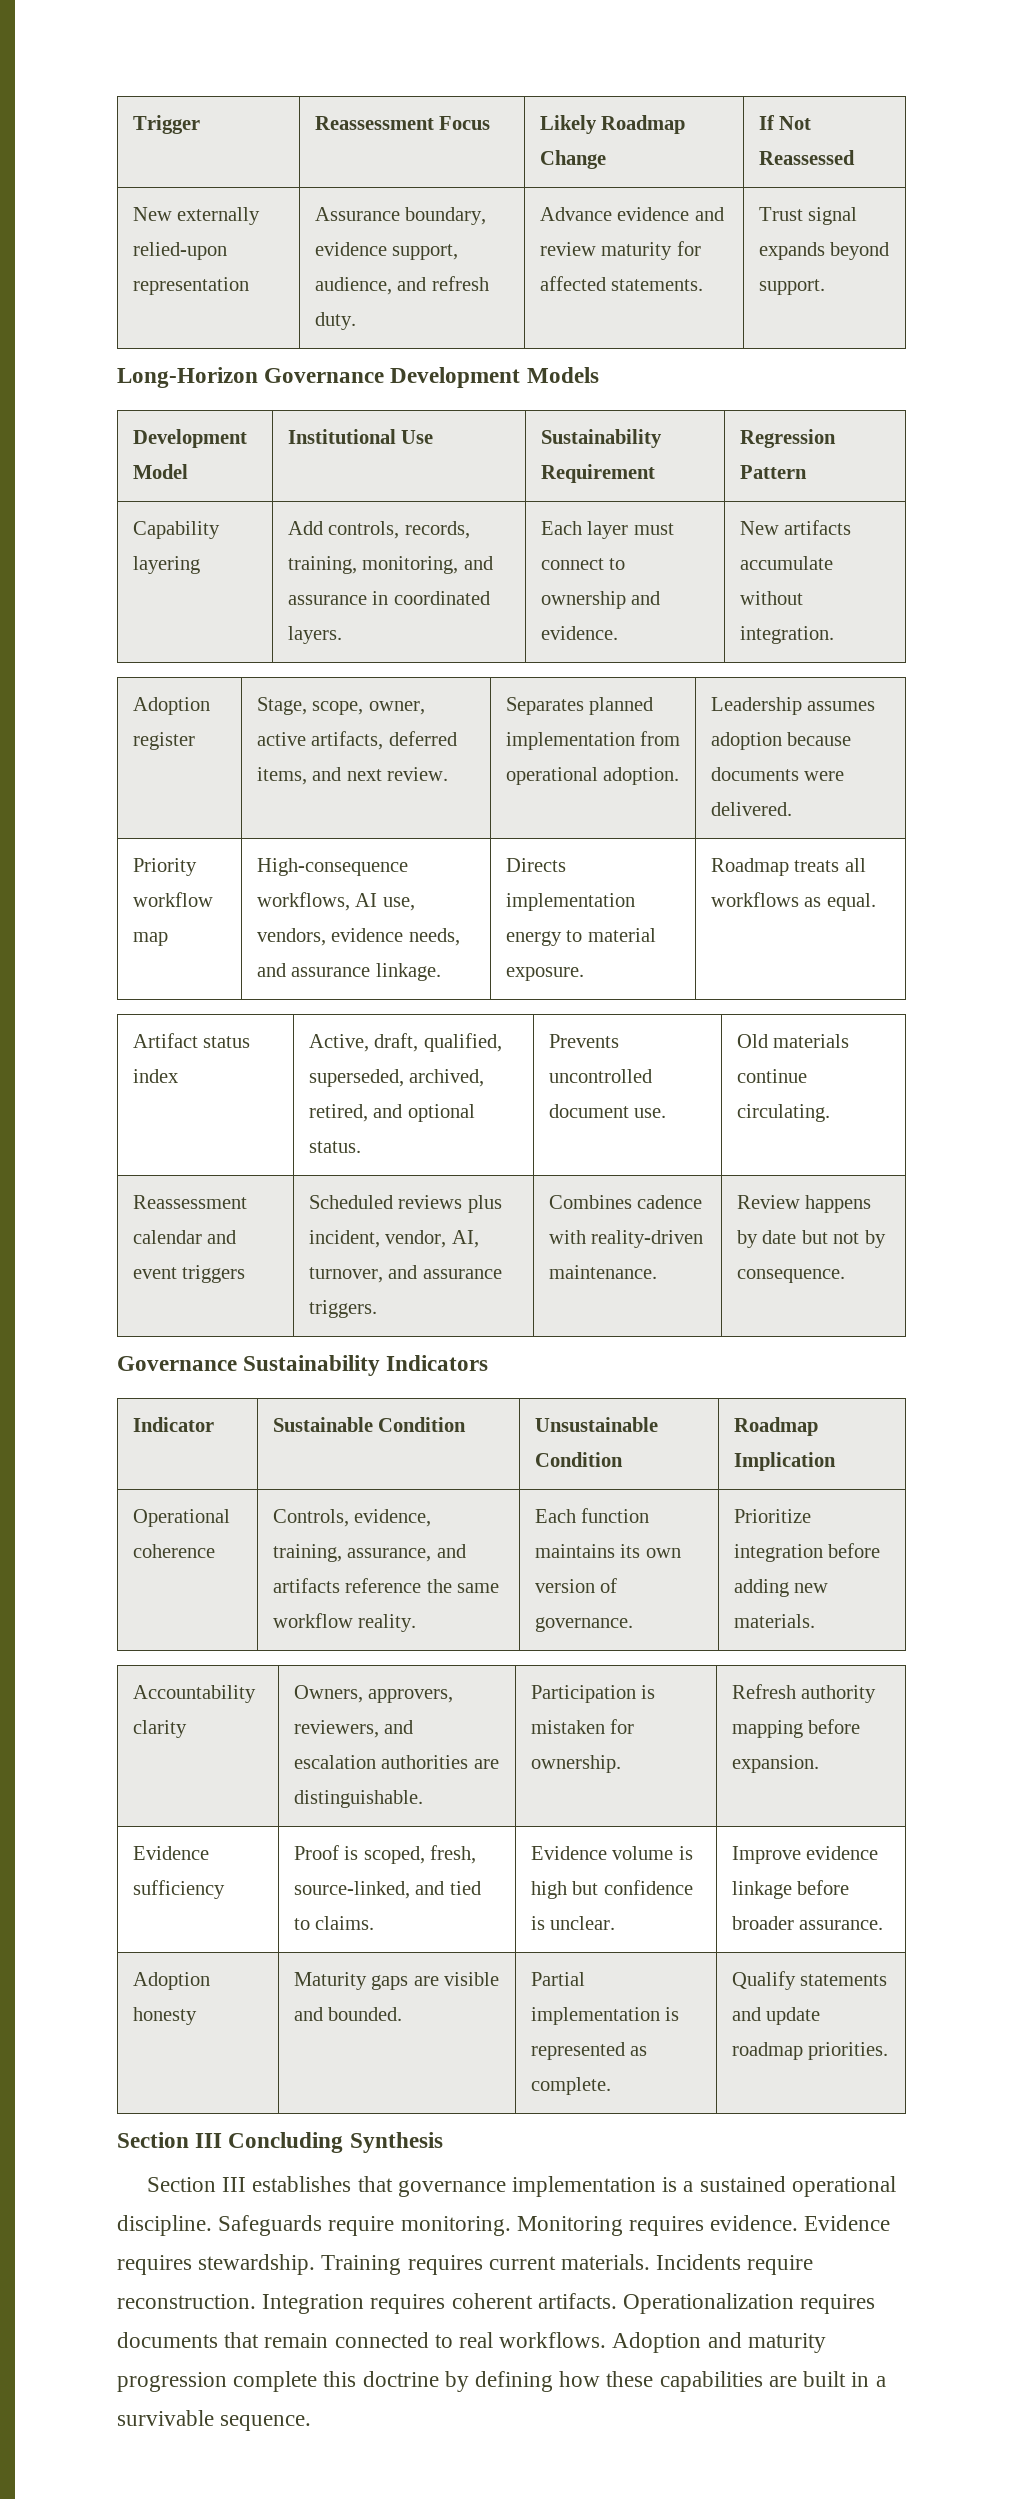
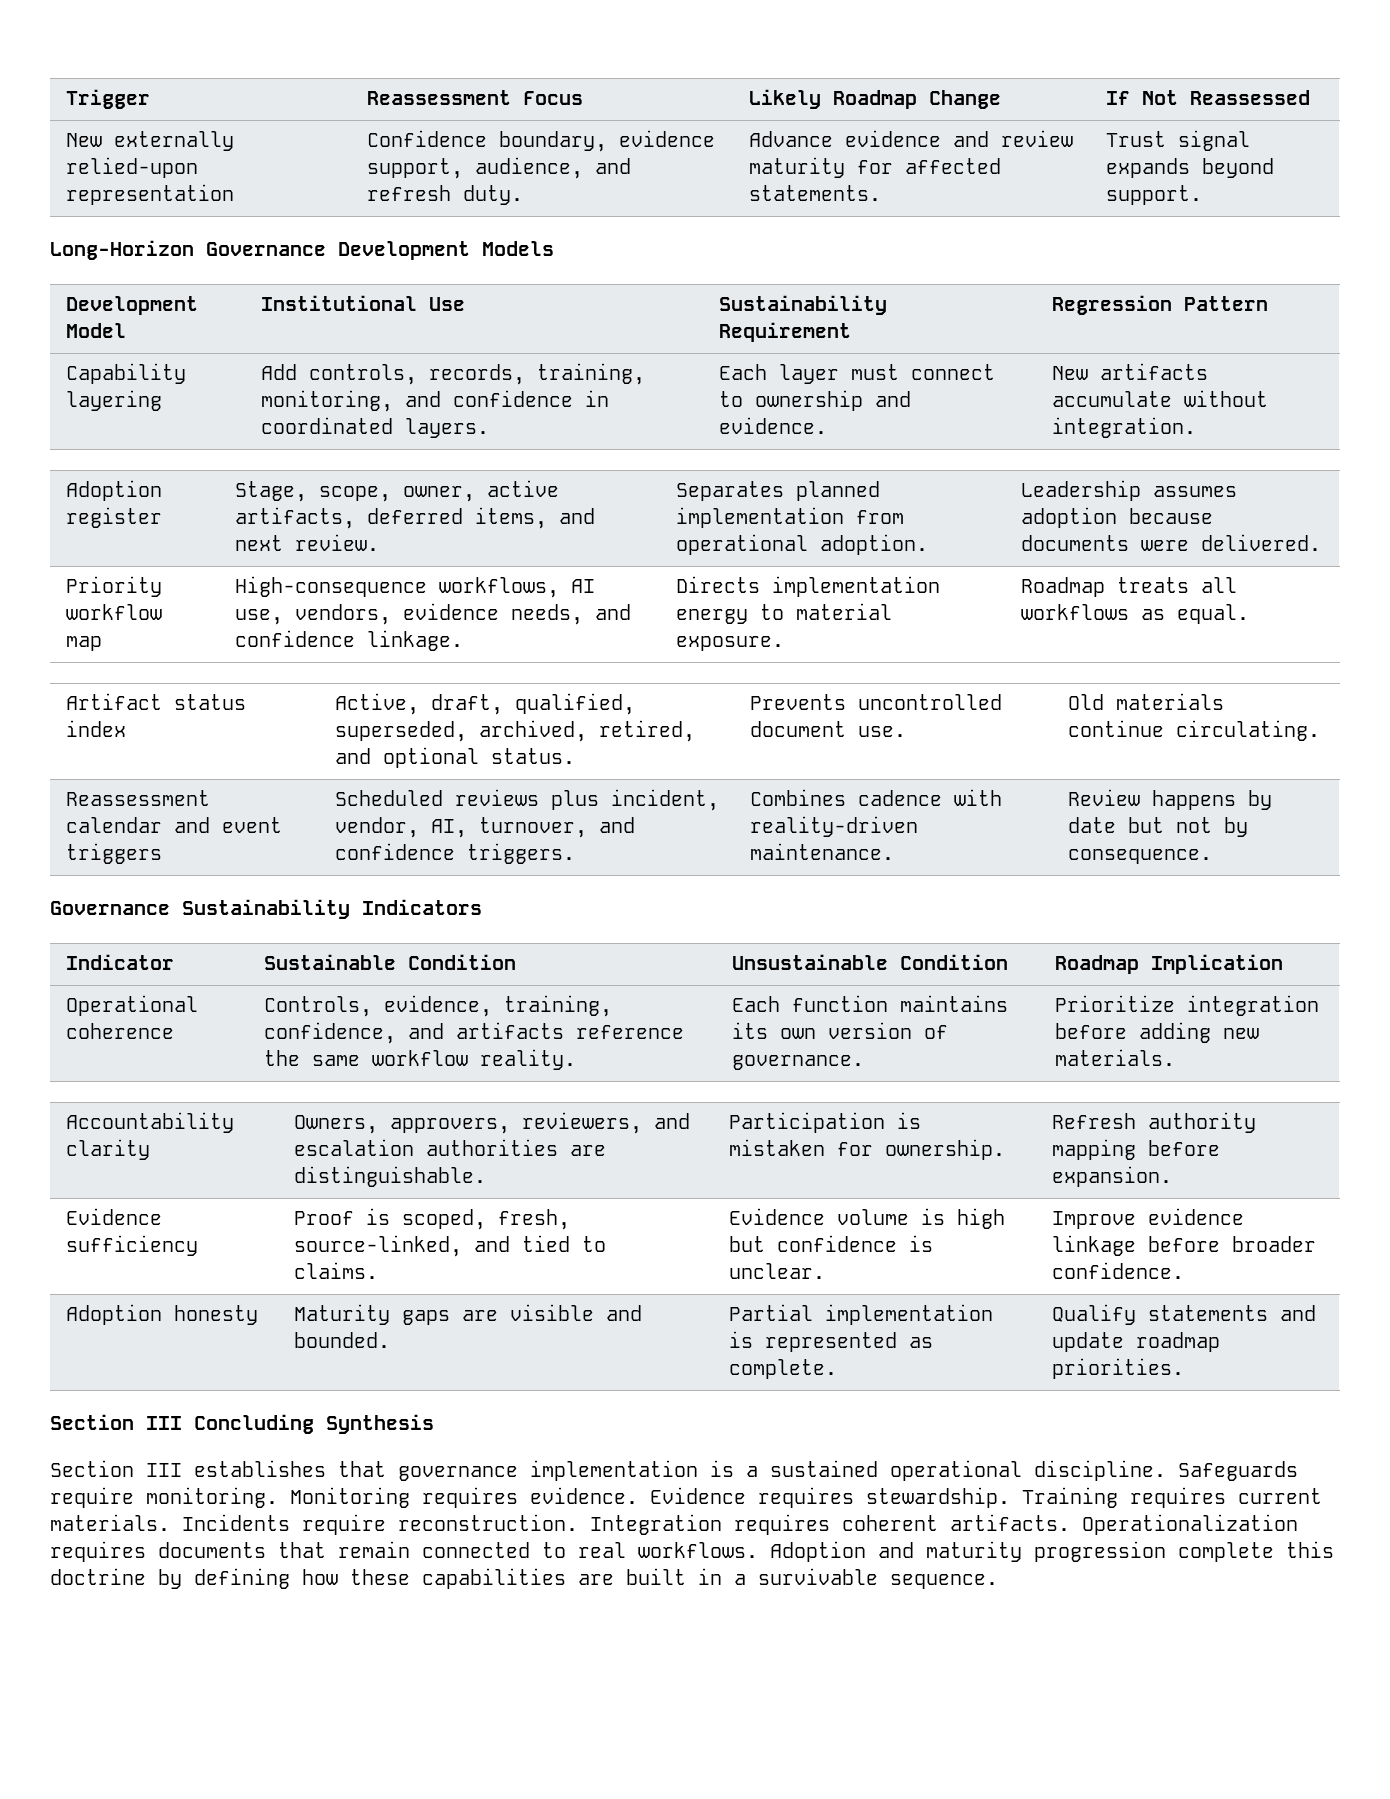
- New externally relied-upon representation | Assurance boundary, evidence support, audience, and refresh duty. | Advance evidence and review maturity for affected statements. | Trust signal expands beyond support.
+ New externally relied-upon representation | Confidence boundary, evidence support, audience, and refresh duty. | Advance evidence and review maturity for affected statements. | Trust signal expands beyond support.
- Capability layering | Add controls, records, training, monitoring, and assurance in coordinated layers. | Each layer must connect to ownership and evidence. | New artifacts accumulate without integration.
+ Capability layering | Add controls, records, training, monitoring, and confidence in coordinated layers. | Each layer must connect to ownership and evidence. | New artifacts accumulate without integration.
- Priority workflow map | High-consequence workflows, AI use, vendors, evidence needs, and assurance linkage. | Directs implementation energy to material exposure. | Roadmap treats all workflows as equal.
+ Priority workflow map | High-consequence workflows, AI use, vendors, evidence needs, and confidence linkage. | Directs implementation energy to material exposure. | Roadmap treats all workflows as equal.
- Reassessment calendar and event triggers | Scheduled reviews plus incident, vendor, AI, turnover, and assurance triggers. | Combines cadence with reality-driven maintenance. | Review happens by date but not by consequence.
+ Reassessment calendar and event triggers | Scheduled reviews plus incident, vendor, AI, turnover, and confidence triggers. | Combines cadence with reality-driven maintenance. | Review happens by date but not by consequence.
- Operational coherence | Controls, evidence, training, assurance, and artifacts reference the same workflow reality. | Each function maintains its own version of governance. | Prioritize integration before adding new materials.
+ Operational coherence | Controls, evidence, training, confidence, and artifacts reference the same workflow reality. | Each function maintains its own version of governance. | Prioritize integration before adding new materials.
- Evidence sufficiency | Proof is scoped, fresh, source-linked, and tied to claims. | Evidence volume is high but confidence is unclear. | Improve evidence linkage before broader assurance.
+ Evidence sufficiency | Proof is scoped, fresh, source-linked, and tied to claims. | Evidence volume is high but confidence is unclear. | Improve evidence linkage before broader confidence.

